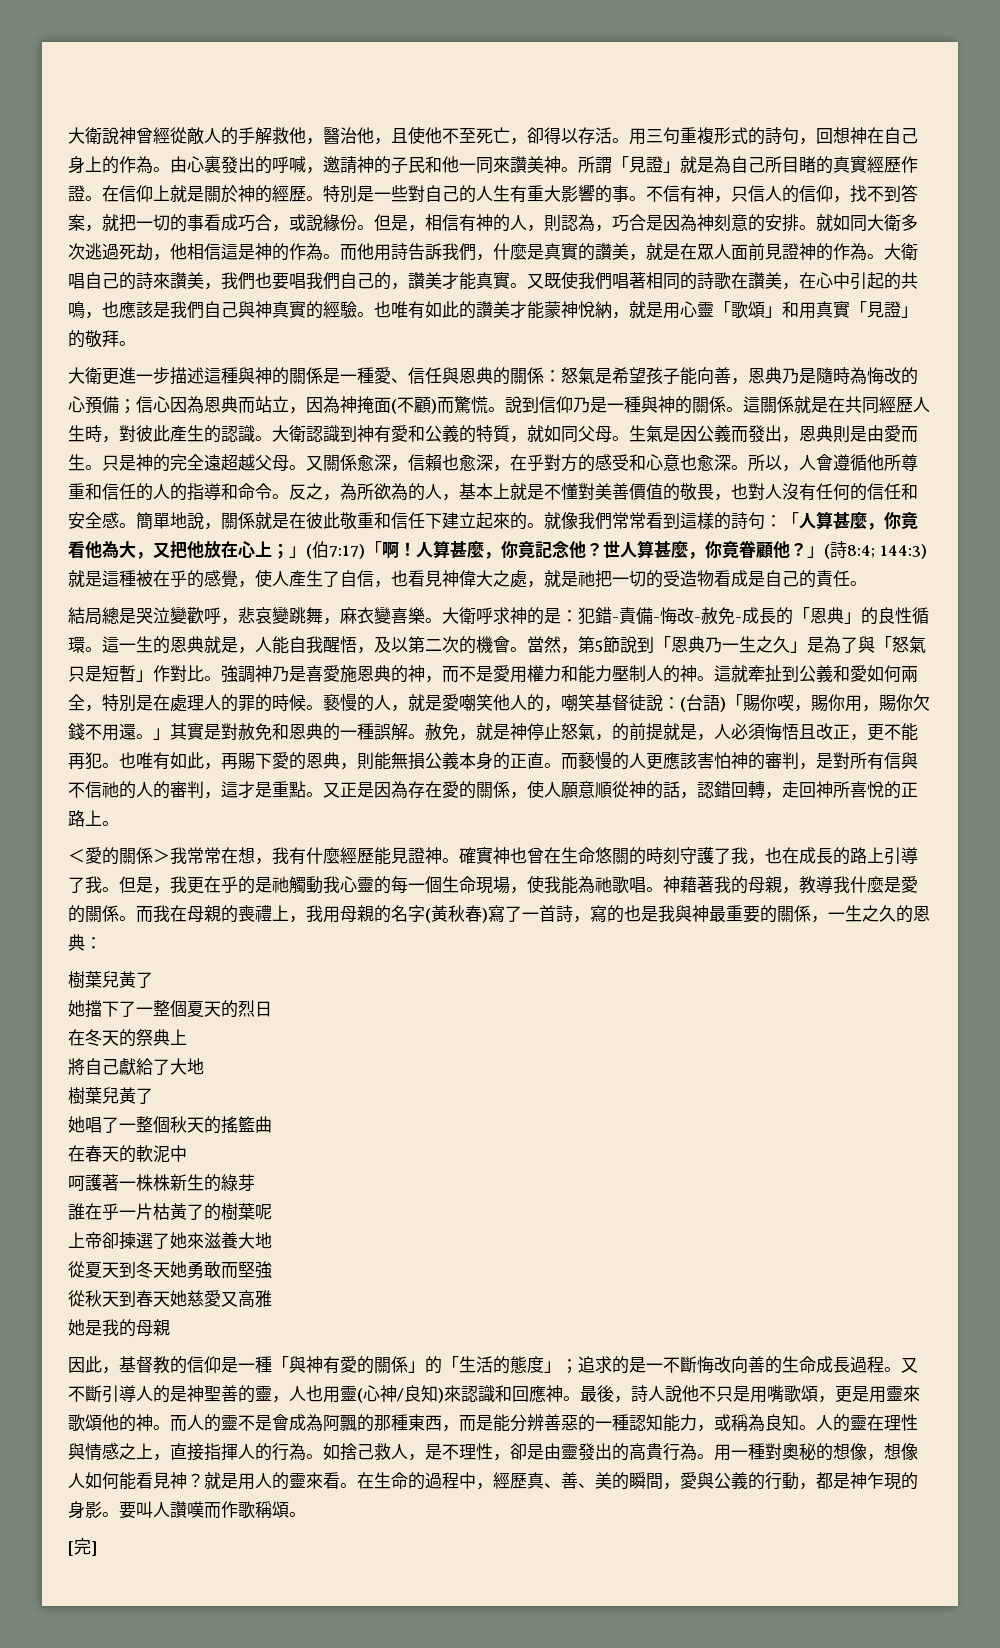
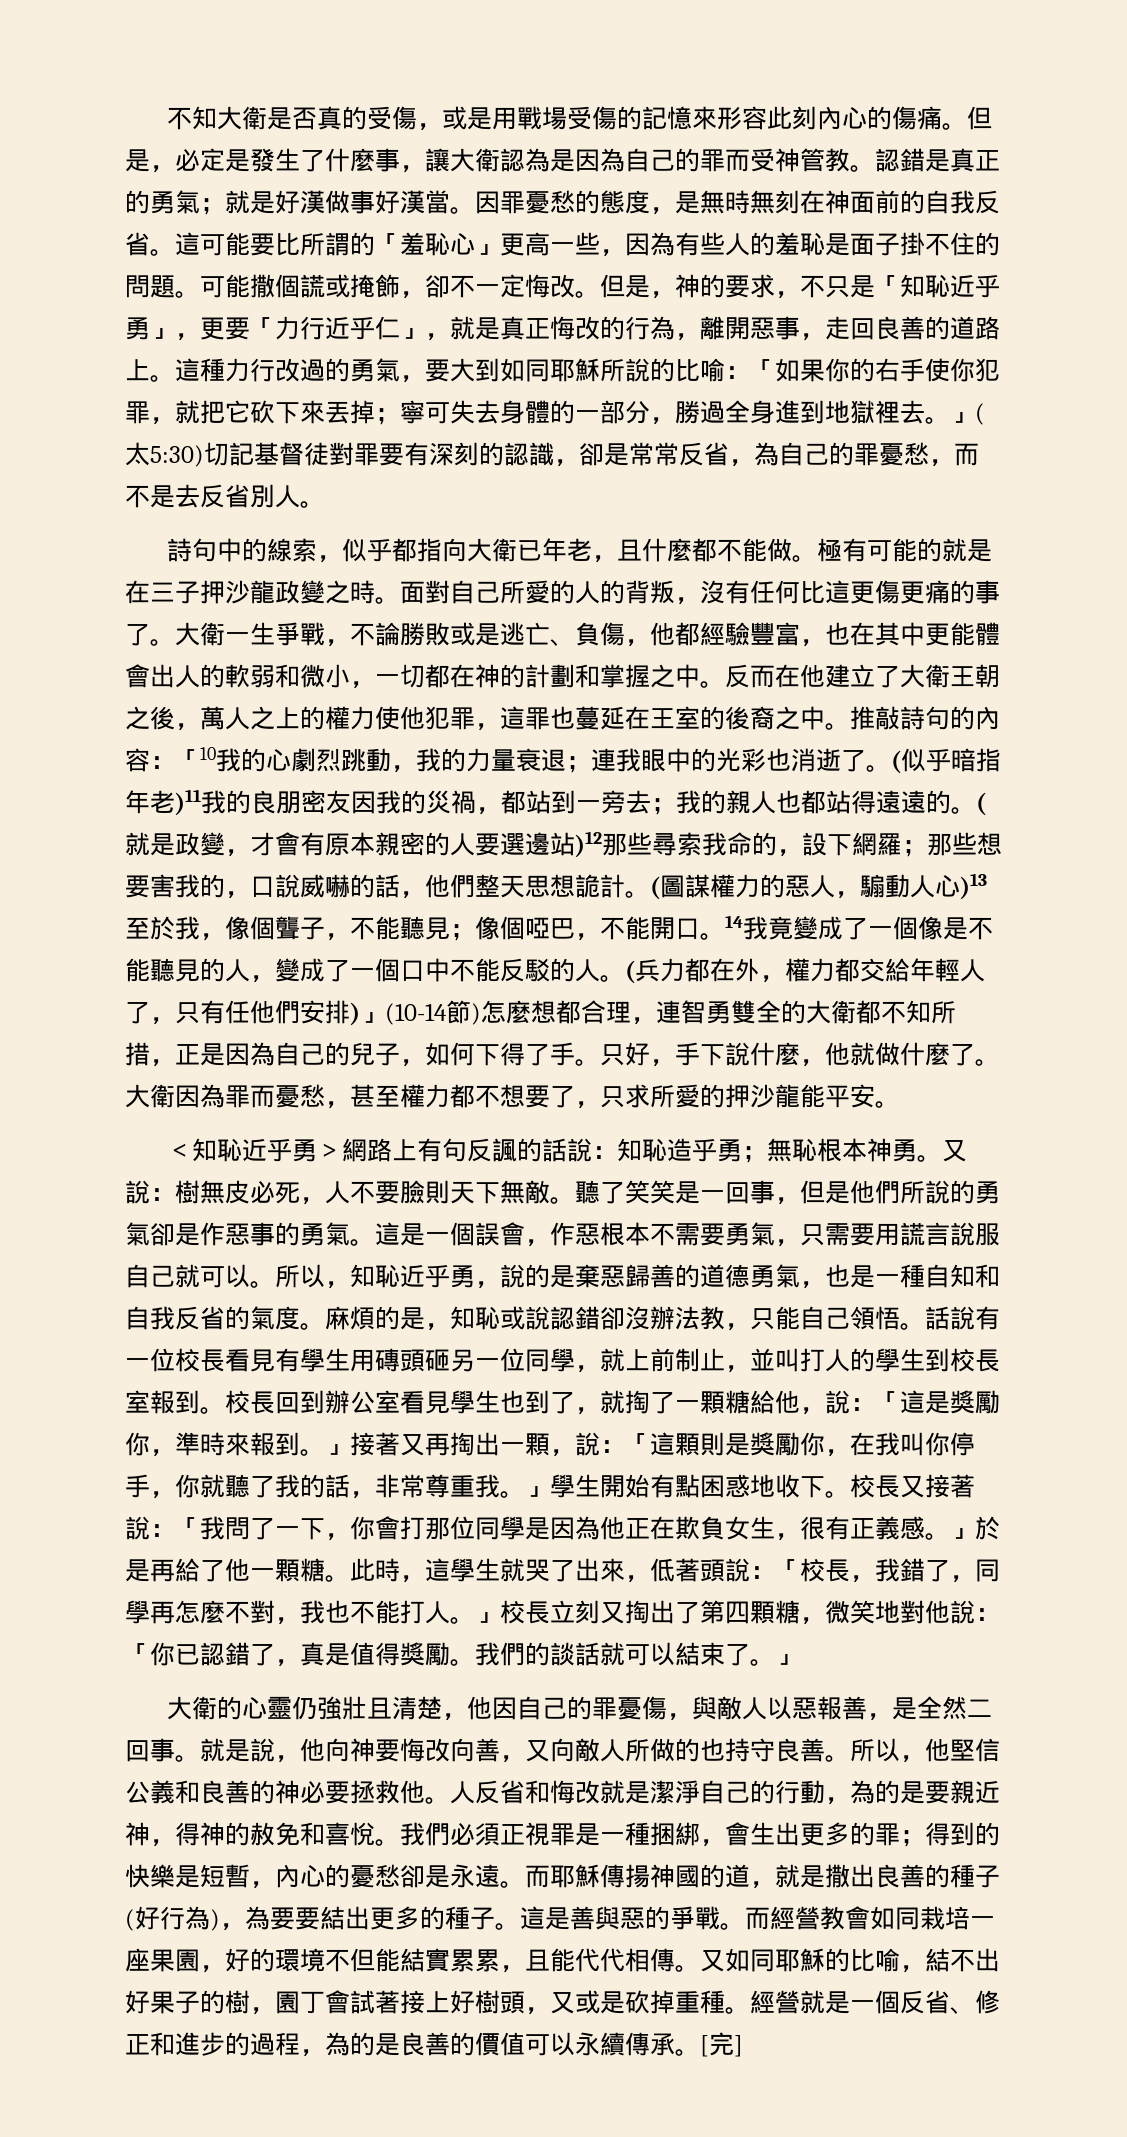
- 大衛說神曾經從敵人的手解救他，醫治他，且使他不至死亡，卻得以存活。用三句重複形式的詩句，回想神在自己身上的作為。由心裏發出的呼喊，邀請神的子民和他一同來讚美神。所謂「見證」就是為自己所目睹的真實經歷作證。在信仰上就是關於神的經歷。特別是一些對自己的人生有重大影響的事。不信有神，只信人的信仰，找不到答案，就把一切的事看成巧合，或說緣份。但是，相信有神的人，則認為，巧合是因為神刻意的安排。就如同大衛多次逃過死劫，他相信這是神的作為。而他用詩告訴我們，什麼是真實的讚美，就是在眾人面前見證神的作為。大衛唱自己的詩來讚美，我們也要唱我們自己的，讚美才能真實。又既使我們唱著相同的詩歌在讚美，在心中引起的共鳴，也應該是我們自己與神真實的經驗。也唯有如此的讚美才能蒙神悅納，就是用心靈「歌頌」和用真實「見證」的敬拜。
- 大衛更進一步描述這種與神的關係是一種愛、信任與恩典的關係：怒氣是希望孩子能向善，恩典乃是隨時為悔改的心預備；信心因為恩典而站立，因為神掩面(不顧)而驚慌。說到信仰乃是一種與神的關係。這關係就是在共同經歷人生時，對彼此產生的認識。大衛認識到神有愛和公義的特質，就如同父母。生氣是因公義而發出，恩典則是由愛而生。只是神的完全遠超越父母。又關係愈深，信賴也愈深，在乎對方的感受和心意也愈深。所以，人會遵循他所尊重和信任的人的指導和命令。反之，為所欲為的人，基本上就是不懂對美善價值的敬畏，也對人沒有任何的信任和安全感。簡單地說，關係就是在彼此敬重和信任下建立起來的。就像我們常常看到這樣的詩句：「人算甚麼，你竟看他為大，又把他放在心上；」(伯7:17)「啊！人算甚麼，你竟記念他？世人算甚麼，你竟眷顧他？」(詩8:4; 144:3)就是這種被在乎的感覺，使人產生了自信，也看見神偉大之處，就是祂把一切的受造物看成是自己的責任。
- 結局總是哭泣變歡呼，悲哀變跳舞，麻衣變喜樂。大衛呼求神的是：犯錯-責備-悔改-赦免-成長的「恩典」的良性循環。這一生的恩典就是，人能自我醒悟，及以第二次的機會。當然，第5節說到「恩典乃一生之久」是為了與「怒氣只是短暫」作對比。強調神乃是喜愛施恩典的神，而不是愛用權力和能力壓制人的神。這就牽扯到公義和愛如何兩全，特別是在處理人的罪的時候。褻慢的人，就是愛嘲笑他人的，嘲笑基督徒說：(台語)「賜你喫，賜你用，賜你欠錢不用還。」其實是對赦免和恩典的一種誤解。赦免，就是神停止怒氣，的前提就是，人必須悔悟且改正，更不能再犯。也唯有如此，再賜下愛的恩典，則能無損公義本身的正直。而褻慢的人更應該害怕神的審判，是對所有信與不信祂的人的審判，這才是重點。又正是因為存在愛的關係，使人願意順從神的話，認錯回轉，走回神所喜悅的正路上。
- ＜愛的關係＞我常常在想，我有什麼經歷能見證神。確實神也曾在生命悠關的時刻守護了我，也在成長的路上引導了我。但是，我更在乎的是祂觸動我心靈的每一個生命現場，使我能為祂歌唱。神藉著我的母親，教導我什麼是愛的關係。而我在母親的喪禮上，我用母親的名字(黃秋春)寫了一首詩，寫的也是我與神最重要的關係，一生之久的恩典：
- 樹葉兒黃了
- 她擋下了一整個夏天的烈日
- 在冬天的祭典上
- 將自己獻給了大地
- 樹葉兒黃了
- 她唱了一整個秋天的搖籃曲
- 在春天的軟泥中
- 呵護著一株株新生的綠芽
- 誰在乎一片枯黃了的樹葉呢
- 上帝卻揀選了她來滋養大地
- 從夏天到冬天她勇敢而堅強
- 從秋天到春天她慈愛又高雅
- 她是我的母親
- 因此，基督教的信仰是一種「與神有愛的關係」的「生活的態度」；追求的是一不斷悔改向善的生命成長過程。又不斷引導人的是神聖善的靈，人也用靈(心神/良知)來認識和回應神。最後，詩人說他不只是用嘴歌頌，更是用靈來歌頌他的神。而人的靈不是會成為阿飄的那種東西，而是能分辨善惡的一種認知能力，或稱為良知。人的靈在理性與情感之上，直接指揮人的行為。如捨己救人，是不理性，卻是由靈發出的高貴行為。用一種對奧秘的想像，想像人如何能看見神？就是用人的靈來看。在生命的過程中，經歷真、善、美的瞬間，愛與公義的行動，都是神乍現的身影。要叫人讚嘆而作歌稱頌。
- [完]
+ 不知大衛是否真的受傷，或是用戰場受傷的記憶來形容此刻內心的傷痛。但是，必定是發生了什麼事，讓大衛認為是因為自己的罪而受神管教。認錯是真正的勇氣；就是好漢做事好漢當。因罪憂愁的態度，是無時無刻在神面前的自我反省。這可能要比所謂的「羞恥心」更高一些，因為有些人的羞恥是面子掛不住的問題。可能撒個謊或掩飾，卻不一定悔改。但是，神的要求，不只是「知恥近乎勇」，更要「力行近乎仁」，就是真正悔改的行為，離開惡事，走回良善的道路上。這種力行改過的勇氣，要大到如同耶穌所說的比喻：「如果你的右手使你犯罪，就把它砍下來丟掉；寧可失去身體的一部分，勝過全身進到地獄裡去。」(太5:30)切記基督徒對罪要有深刻的認識，卻是常常反省，為自己的罪憂愁，而不是去反省別人。
+ 詩句中的線索，似乎都指向大衛已年老，且什麼都不能做。極有可能的就是在三子押沙龍政變之時。面對自己所愛的人的背叛，沒有任何比這更傷更痛的事了。大衛一生爭戰，不論勝敗或是逃亡、負傷，他都經驗豐富，也在其中更能體會出人的軟弱和微小，一切都在神的計劃和掌握之中。反而在他建立了大衛王朝之後，萬人之上的權力使他犯罪，這罪也蔓延在王室的後裔之中。推敲詩句的內容：「10我的心劇烈跳動，我的力量衰退；連我眼中的光彩也消逝了。(似乎暗指年老)11我的良朋密友因我的災禍，都站到一旁去；我的親人也都站得遠遠的。(就是政變，才會有原本親密的人要選邊站)12那些尋索我命的，設下網羅；那些想要害我的，口說威嚇的話，他們整天思想詭計。(圖謀權力的惡人，騸動人心)13至於我，像個聾子，不能聽見；像個啞巴，不能開口。14我竟變成了一個像是不能聽見的人，變成了一個口中不能反駁的人。(兵力都在外，權力都交給年輕人了，只有任他們安排)」(10-14節)怎麼想都合理，連智勇雙全的大衛都不知所措，正是因為自己的兒子，如何下得了手。只好，手下說什麼，他就做什麼了。大衛因為罪而憂愁，甚至權力都不想要了，只求所愛的押沙龍能平安。
+ ＜知恥近乎勇＞網路上有句反諷的話說：知恥造乎勇；無恥根本神勇。又說：樹無皮必死，人不要臉則天下無敵。聽了笑笑是一回事，但是他們所說的勇氣卻是作惡事的勇氣。這是一個誤會，作惡根本不需要勇氣，只需要用謊言說服自己就可以。所以，知恥近乎勇，說的是棄惡歸善的道德勇氣，也是一種自知和自我反省的氣度。麻煩的是，知恥或說認錯卻沒辦法教，只能自己領悟。話說有一位校長看見有學生用磚頭砸另一位同學，就上前制止，並叫打人的學生到校長室報到。校長回到辦公室看見學生也到了，就掏了一顆糖給他，說：「這是獎勵你，準時來報到。」接著又再掏出一顆，說：「這顆則是獎勵你，在我叫你停手，你就聽了我的話，非常尊重我。」學生開始有點困惑地收下。校長又接著說：「我問了一下，你會打那位同學是因為他正在欺負女生，很有正義感。」於是再給了他一顆糖。此時，這學生就哭了出來，低著頭說：「校長，我錯了，同學再怎麼不對，我也不能打人。」校長立刻又掏出了第四顆糖，微笑地對他說：「你已認錯了，真是值得獎勵。我們的談話就可以結束了。」
+ 大衛的心靈仍強壯且清楚，他因自己的罪憂傷，與敵人以惡報善，是全然二回事。就是說，他向神要悔改向善，又向敵人所做的也持守良善。所以，他堅信公義和良善的神必要拯救他。人反省和悔改就是潔淨自己的行動，為的是要親近神，得神的赦免和喜悅。我們必須正視罪是一種捆綁，會生出更多的罪；得到的快樂是短暫，內心的憂愁卻是永遠。而耶穌傳揚神國的道，就是撒出良善的種子(好行為)，為要要結出更多的種子。這是善與惡的爭戰。而經營教會如同栽培一座果園，好的環境不但能結實累累，且能代代相傳。又如同耶穌的比喻，結不出好果子的樹，園丁會試著接上好樹頭，又或是砍掉重種。經營就是一個反省、修正和進步的過程，為的是良善的價值可以永續傳承。[完]

